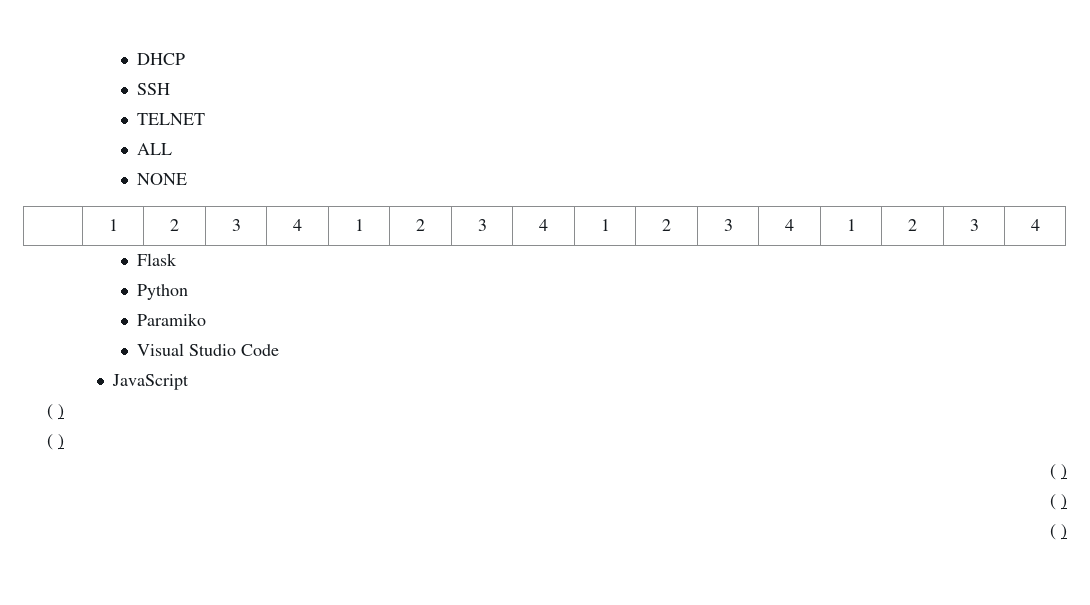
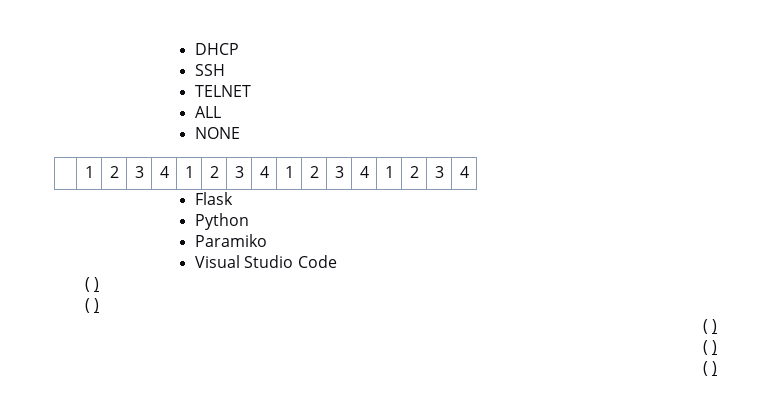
- JavaScript

